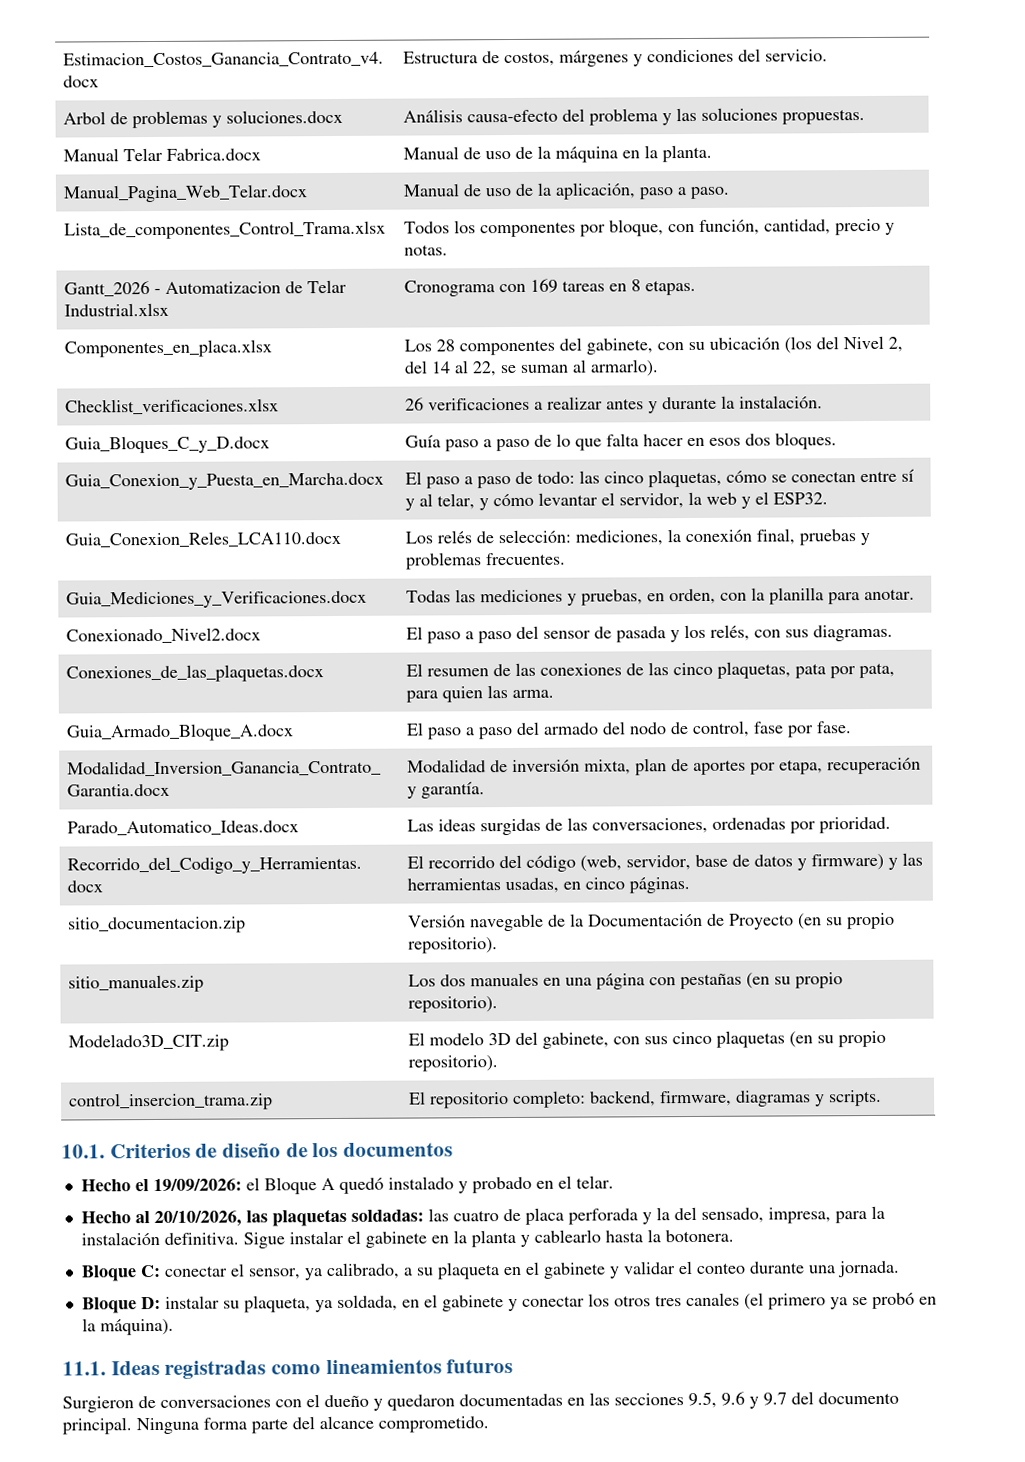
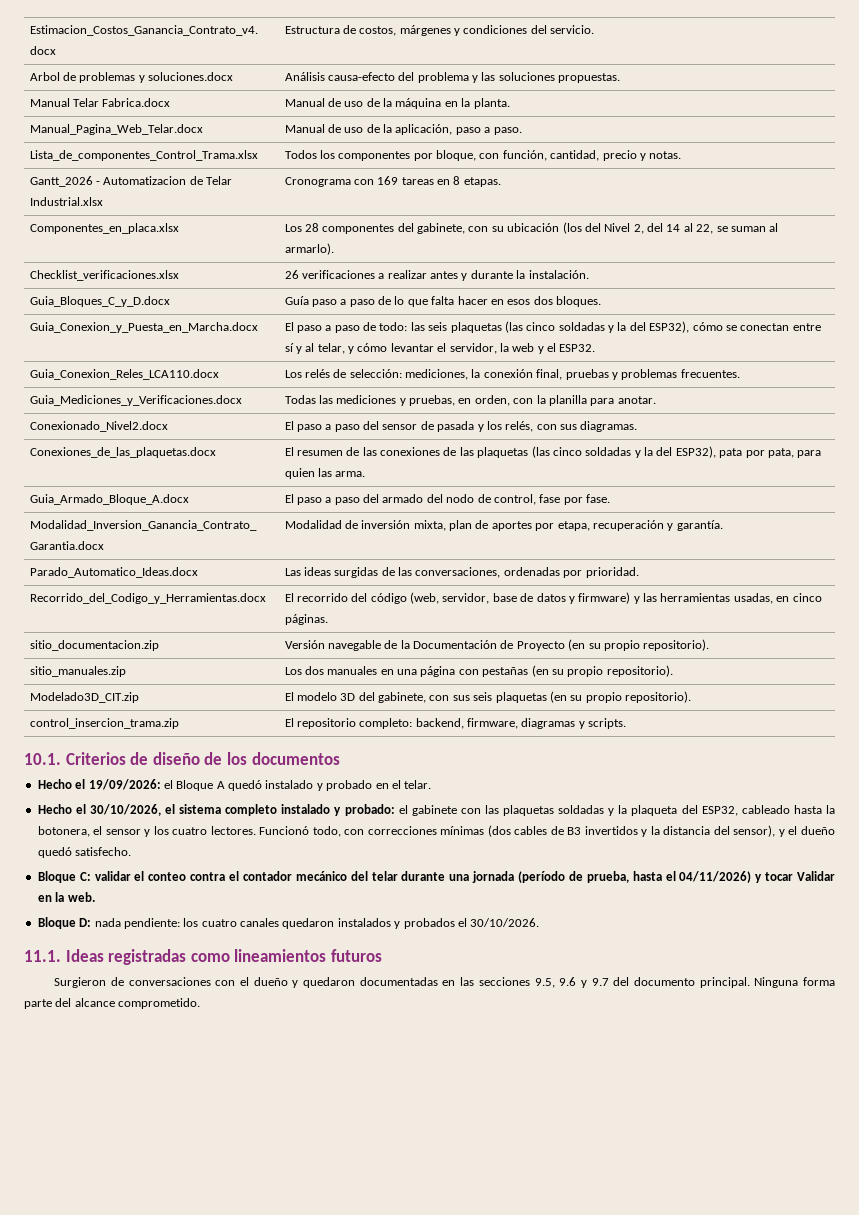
- Guia_Conexion_y_Puesta_en_Marcha.docx | El paso a paso de todo: las cinco plaquetas, cómo se conectan entre sí y al telar, y cómo levantar el servidor, la web y el ESP32.
+ Guia_Conexion_y_Puesta_en_Marcha.docx | El paso a paso de todo: las seis plaquetas (las cinco soldadas y la del ESP32), cómo se conectan entre sí y al telar, y cómo levantar el servidor, la web y el ESP32.
- Conexiones_de_las_plaquetas.docx | El resumen de las conexiones de las cinco plaquetas, pata por pata, para quien las arma.
+ Conexiones_de_las_plaquetas.docx | El resumen de las conexiones de las plaquetas (las cinco soldadas y la del ESP32), pata por pata, para quien las arma.
- Modelado3D_CIT.zip | El modelo 3D del gabinete, con sus cinco plaquetas (en su propio repositorio).
+ Modelado3D_CIT.zip | El modelo 3D del gabinete, con sus seis plaquetas (en su propio repositorio).
- Hecho al 20/10/2026, las plaquetas soldadas: las cuatro de placa perforada y la del sensado, impresa, para la instalación definitiva. Sigue instalar el gabinete en la planta y cablearlo hasta la botonera.
- Bloque C: conectar el sensor, ya calibrado, a su plaqueta en el gabinete y validar el conteo durante una jornada.
- Bloque D: instalar su plaqueta, ya soldada, en el gabinete y conectar los otros tres canales (el primero ya se probó en la máquina).
+ Hecho el 30/10/2026, el sistema completo instalado y probado: el gabinete con las plaquetas soldadas y la plaqueta del ESP32, cableado hasta la botonera, el sensor y los cuatro lectores. Funcionó todo, con correcciones mínimas (dos cables de B3 invertidos y la distancia del sensor), y el dueño quedó satisfecho.
+ Bloque C: validar el conteo contra el contador mecánico del telar durante una jornada (período de prueba, hasta el 04/11/2026) y tocar Validar en la web.
+ Bloque D: nada pendiente: los cuatro canales quedaron instalados y probados el 30/10/2026.

